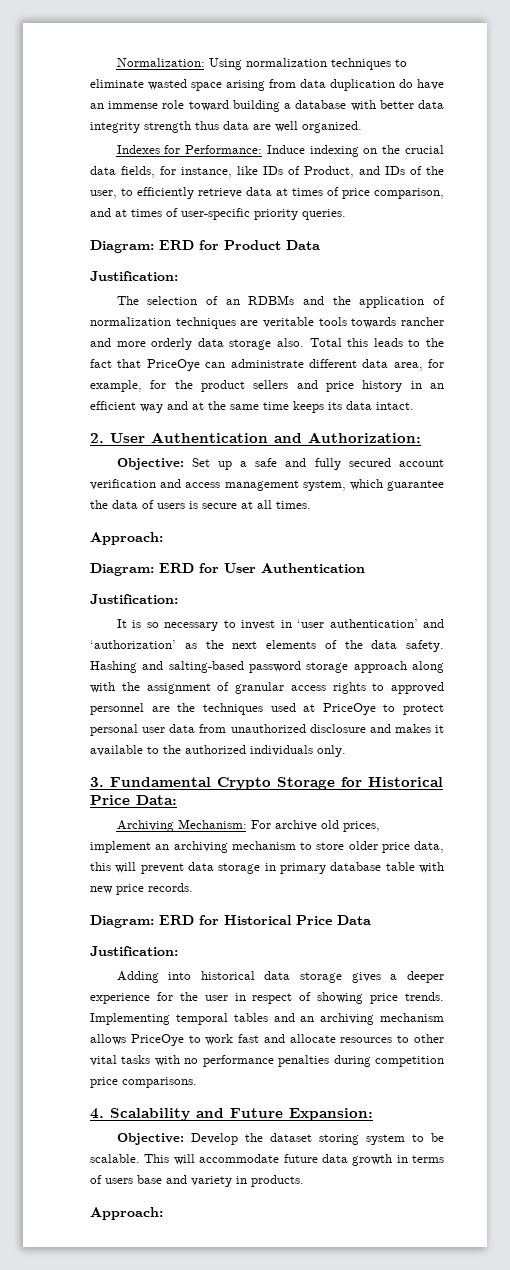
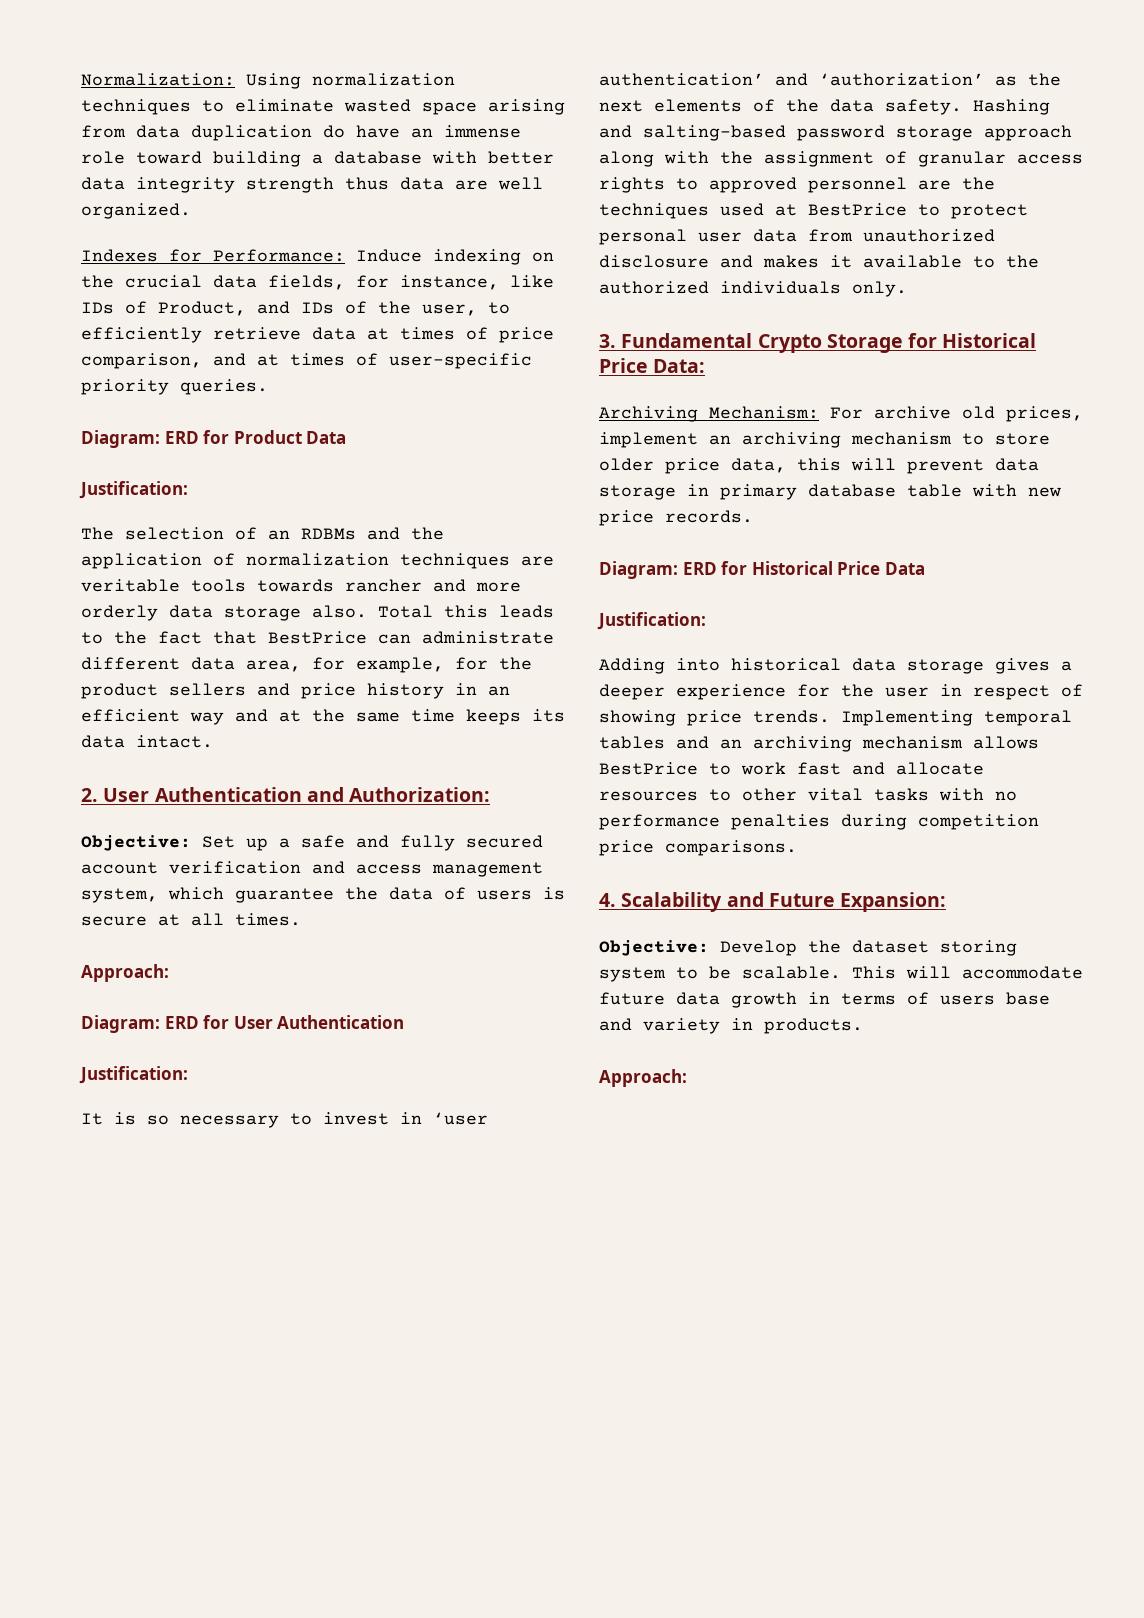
- Total this leads to the fact that PriceOye can administrate different data area, for example, for the product sellers and price history in an efficient way and at the same time keeps its data intact.
+ Total this leads to the fact that BestPrice can administrate different data area, for example, for the product sellers and price history in an efficient way and at the same time keeps its data intact.
- Hashing and salting-based password storage approach along with the assignment of granular access rights to approved personnel are the techniques used at PriceOye to protect personal user data from unauthorized disclosure and makes it available to the authorized individuals only.
+ Hashing and salting-based password storage approach along with the assignment of granular access rights to approved personnel are the techniques used at BestPrice to protect personal user data from unauthorized disclosure and makes it available to the authorized individuals only.
- Implementing temporal tables and an archiving mechanism allows PriceOye to work fast and allocate resources to other vital tasks with no performance penalties during competition price comparisons.
+ Implementing temporal tables and an archiving mechanism allows BestPrice to work fast and allocate resources to other vital tasks with no performance penalties during competition price comparisons.

